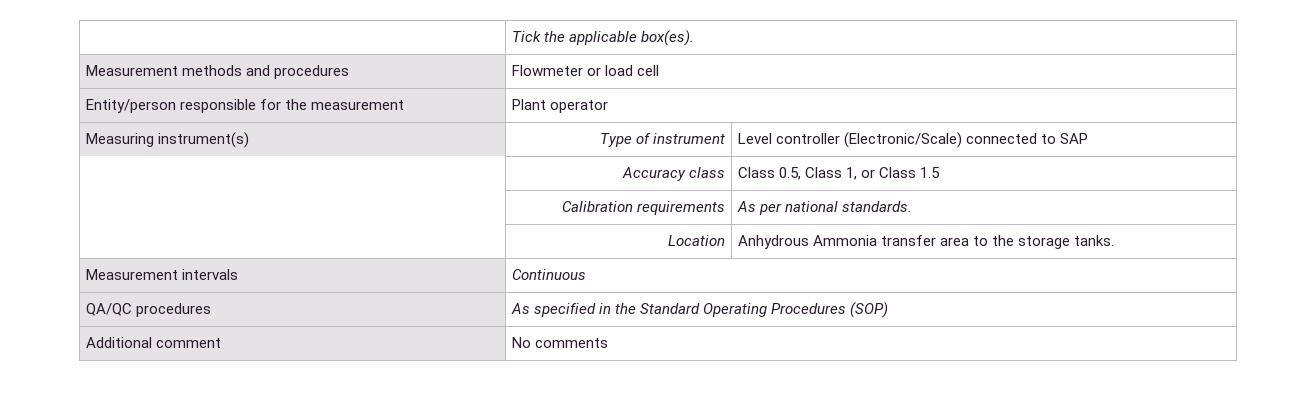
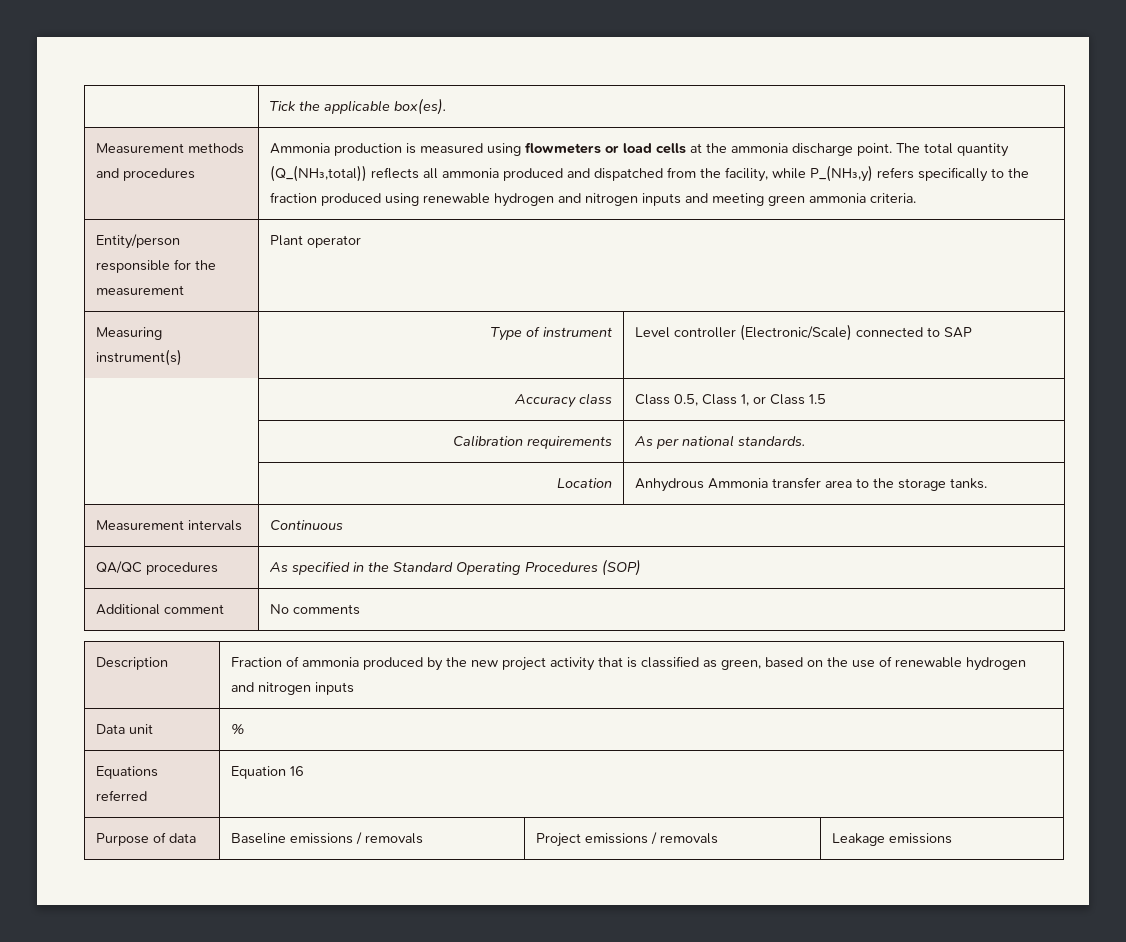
- Flowmeter or load cell
+ Ammonia production is measured using flowmeters or load cells at the ammonia discharge point. The total quantity (Q_(NH₃,total)) reflects all ammonia produced and dispatched from the facility, while P_(NH₃,y) refers specifically to the fraction produced using renewable hydrogen and nitrogen inputs and meeting green ammonia criteria.
+ Description | Fraction of ammonia produced by the new project activity that is classified as green, based on the use of renewable hydrogen and nitrogen inputs
+ Data unit | %
+ Equations referred | Equation 16
+ Purpose of data | Baseline emissions / removals | Project emissions / removals | Leakage emissions

